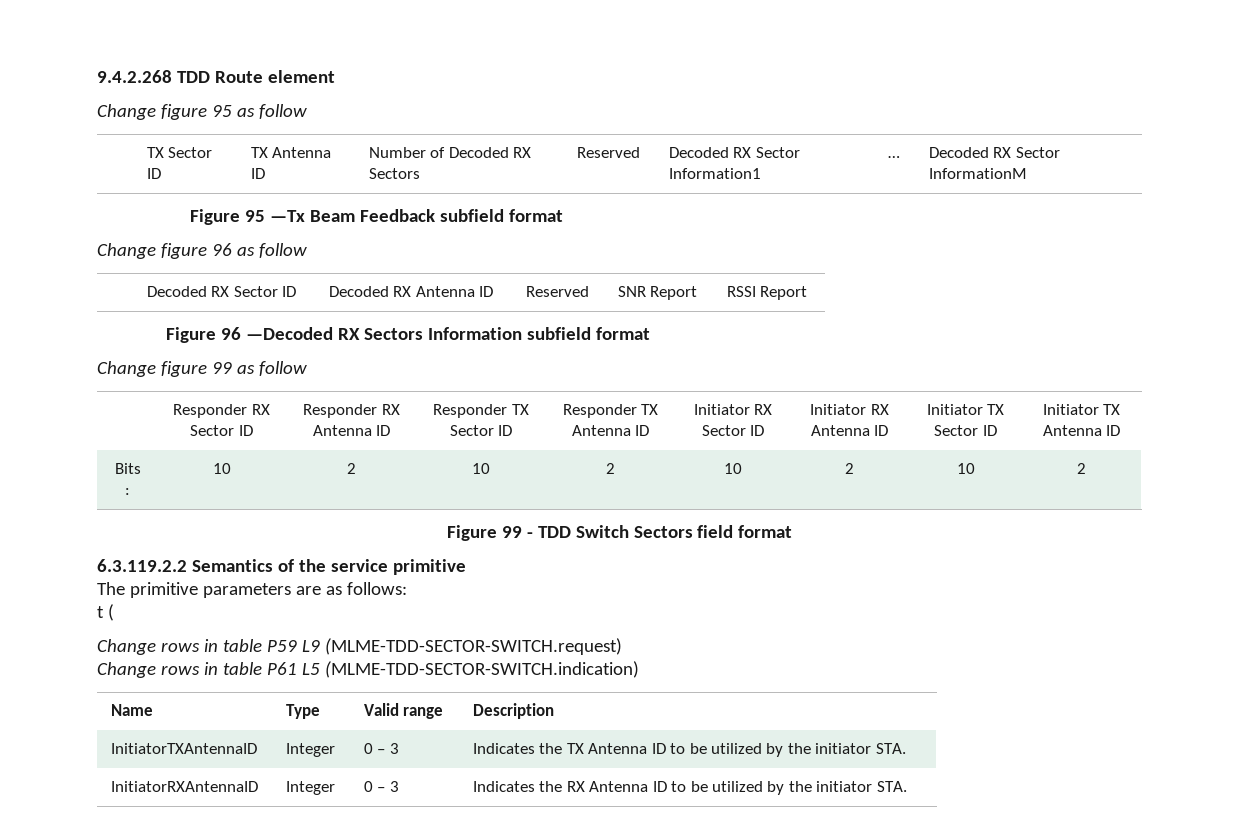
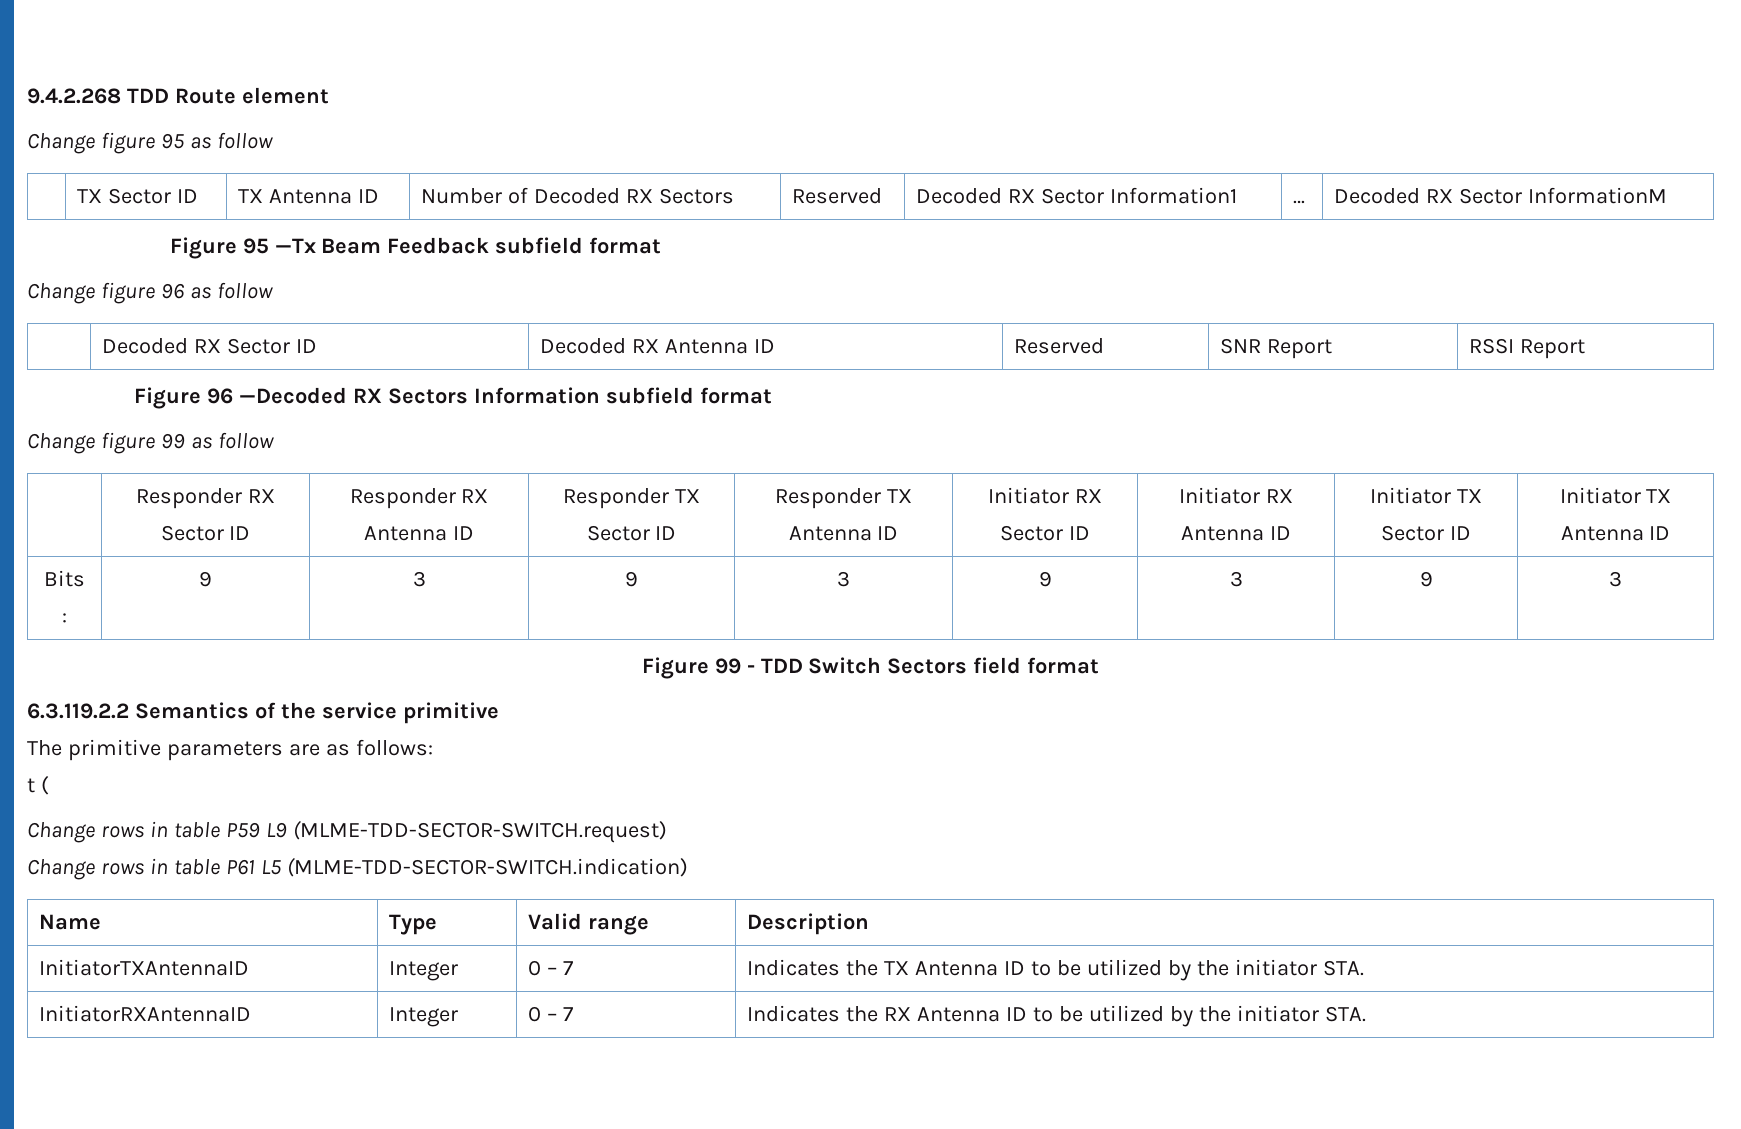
- Bits : | 10 | 2 | 10 | 2 | 10 | 2 | 10 | 2
+ Bits : | 9 | 3 | 9 | 3 | 9 | 3 | 9 | 3
- InitiatorTXAntennaID | Integer | 0 – 3 | Indicates the TX Antenna ID to be utilized by the initiator STA.
+ InitiatorTXAntennaID | Integer | 0 – 7 | Indicates the TX Antenna ID to be utilized by the initiator STA.
- InitiatorRXAntennaID | Integer | 0 – 3 | Indicates the RX Antenna ID to be utilized by the initiator STA.
+ InitiatorRXAntennaID | Integer | 0 – 7 | Indicates the RX Antenna ID to be utilized by the initiator STA.

